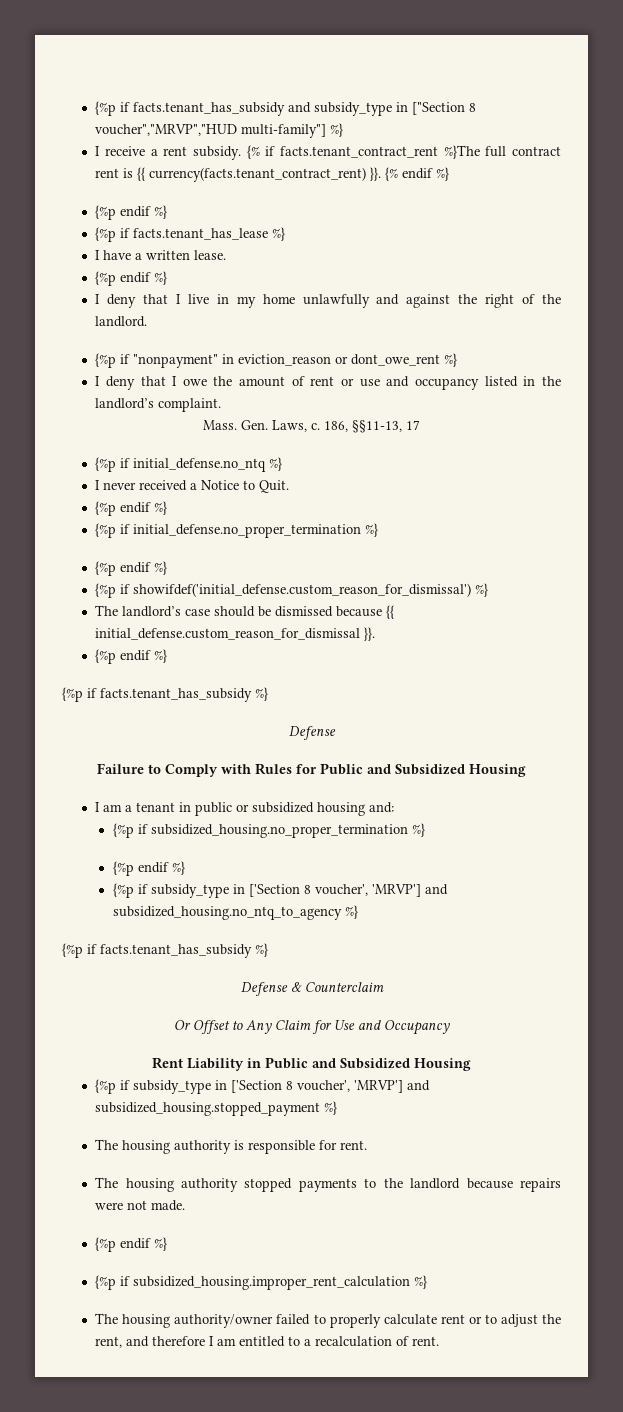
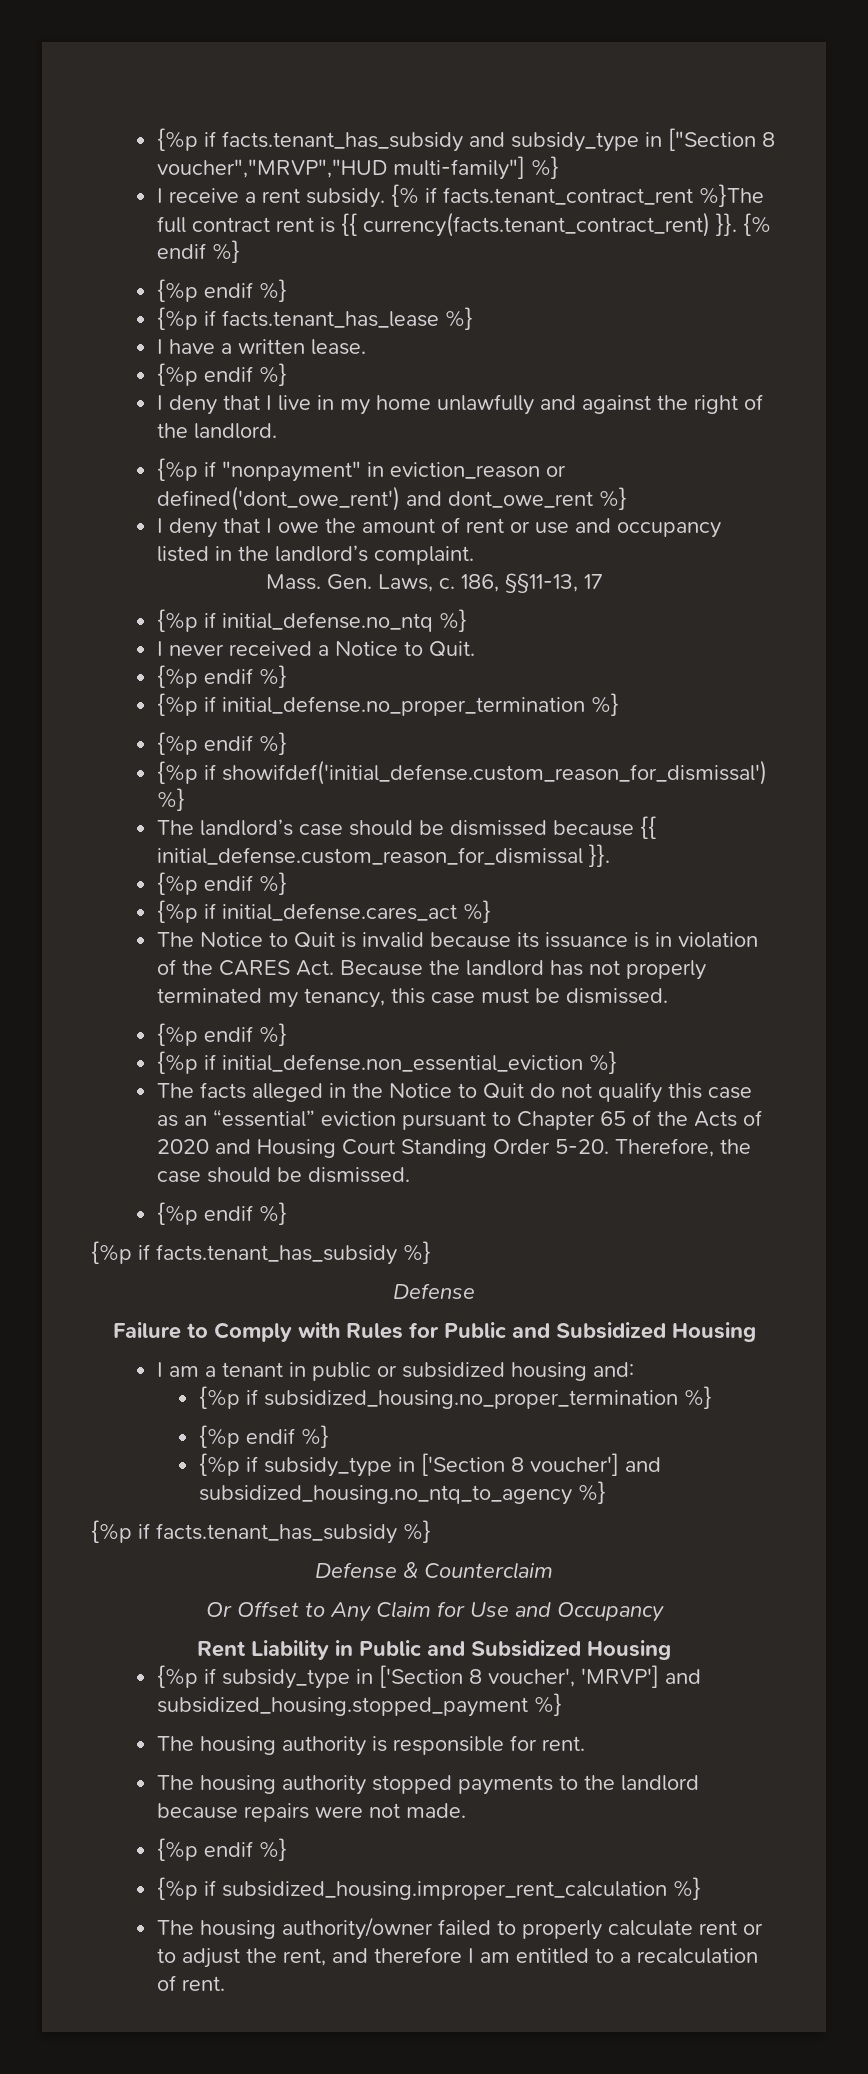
- {%p if "nonpayment" in eviction_reason or dont_owe_rent %}
+ {%p if "nonpayment" in eviction_reason or defined('dont_owe_rent') and dont_owe_rent %}
+ {%p if initial_defense.cares_act %}
+ The Notice to Quit is invalid because its issuance is in violation of the CARES Act. Because the landlord has not properly terminated my tenancy, this case must be dismissed.
+ {%p endif %}
+ {%p if initial_defense.non_essential_eviction %}
+ The facts alleged in the Notice to Quit do not qualify this case as an “essential” eviction pursuant to Chapter 65 of the Acts of 2020 and Housing Court Standing Order 5-20. Therefore, the case should be dismissed.
+ {%p endif %}
- {%p if subsidy_type in ['Section 8 voucher', 'MRVP'] and subsidized_housing.no_ntq_to_agency %}
+ {%p if subsidy_type in ['Section 8 voucher'] and subsidized_housing.no_ntq_to_agency %}

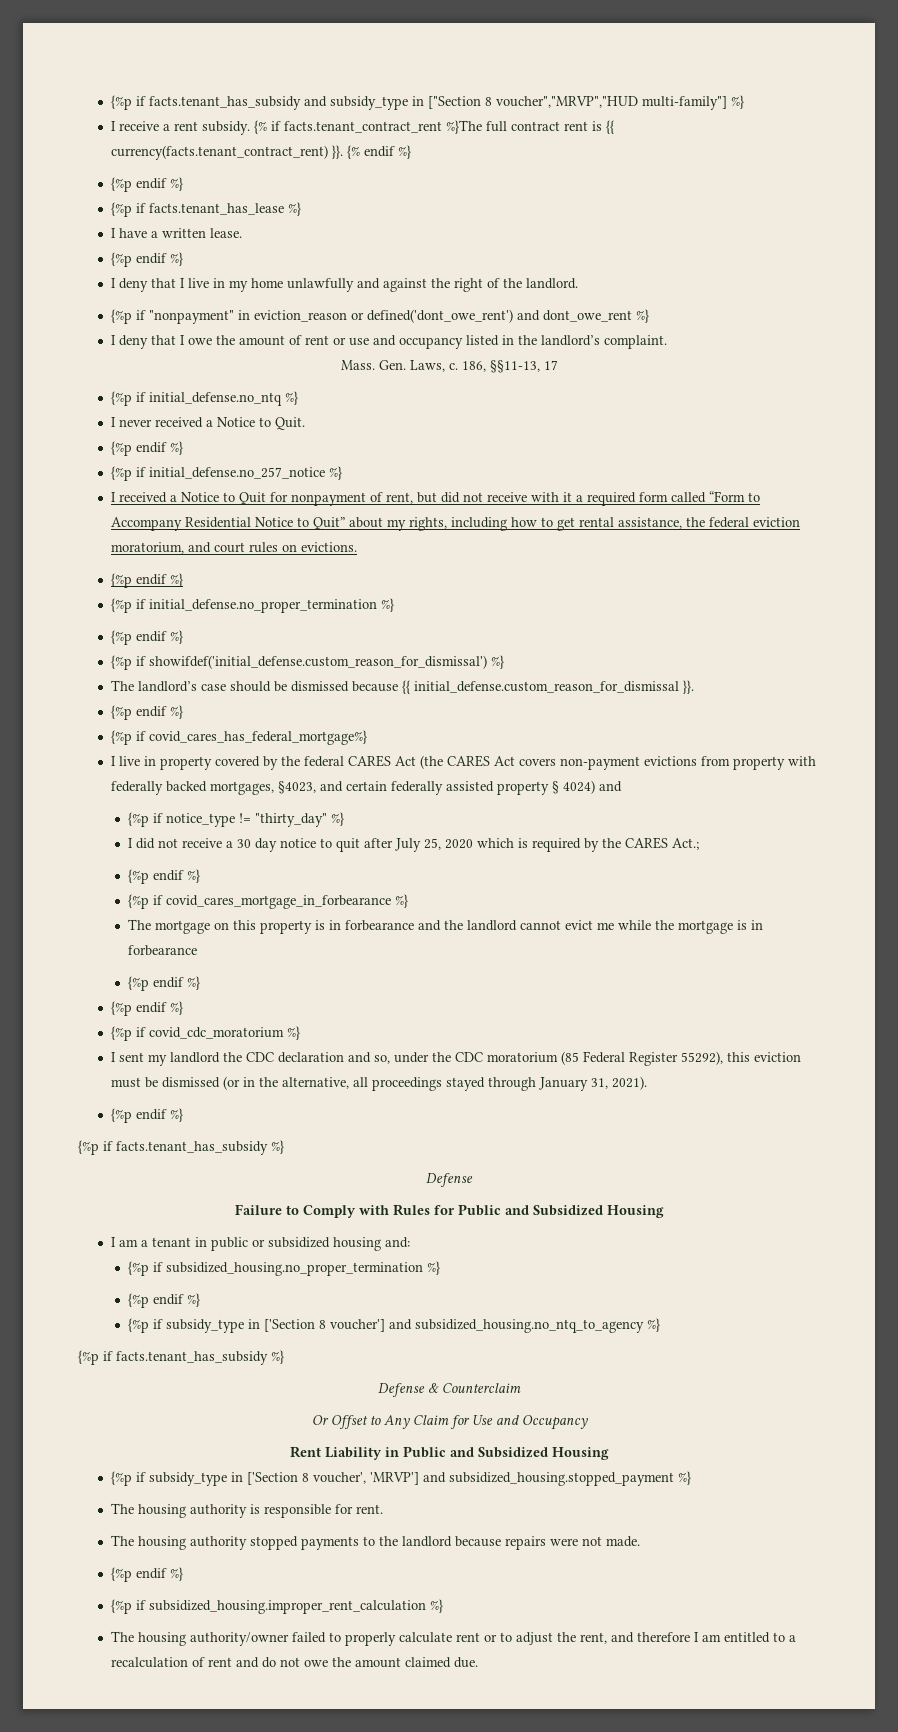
+ {%p if initial_defense.no_257_notice %}
+ I received a Notice to Quit for nonpayment of rent, but did not receive with it a required form called “Form to Accompany Residential Notice to Quit” about my rights, including how to get rental assistance, the federal eviction moratorium, and court rules on evictions.
+ {%p endif %}
- {%p if initial_defense.cares_act %}
- The Notice to Quit is invalid because its issuance is in violation of the CARES Act. Because the landlord has not properly terminated my tenancy, this case must be dismissed.
+ {%p if covid_cares_has_federal_mortgage%}
+ I live in property covered by the federal CARES Act (the CARES Act covers non-payment evictions from property with federally backed mortgages, §4023, and certain federally assisted property § 4024) and
+ {%p if notice_type != "thirty_day" %}
+ I did not receive a 30 day notice to quit after July 25, 2020 which is required by the CARES Act.;
  {%p endif %}
- {%p if initial_defense.non_essential_eviction %}
- The facts alleged in the Notice to Quit do not qualify this case as an “essential” eviction pursuant to Chapter 65 of the Acts of 2020 and Housing Court Standing Order 5-20. Therefore, the case should be dismissed.
+ {%p if covid_cares_mortgage_in_forbearance %}
+ The mortgage on this property is in forbearance and the landlord cannot evict me while the mortgage is in forbearance
+ {%p endif %}
+ {%p endif %}
+ {%p if covid_cdc_moratorium %}
+ I sent my landlord the CDC declaration and so, under the CDC moratorium (85 Federal Register 55292), this eviction must be dismissed (or in the alternative, all proceedings stayed through January 31, 2021).
- The housing authority/owner failed to properly calculate rent or to adjust the rent, and therefore I am entitled to a recalculation of rent.
+ The housing authority/owner failed to properly calculate rent or to adjust the rent, and therefore I am entitled to a recalculation of rent and do not owe the amount claimed due.

